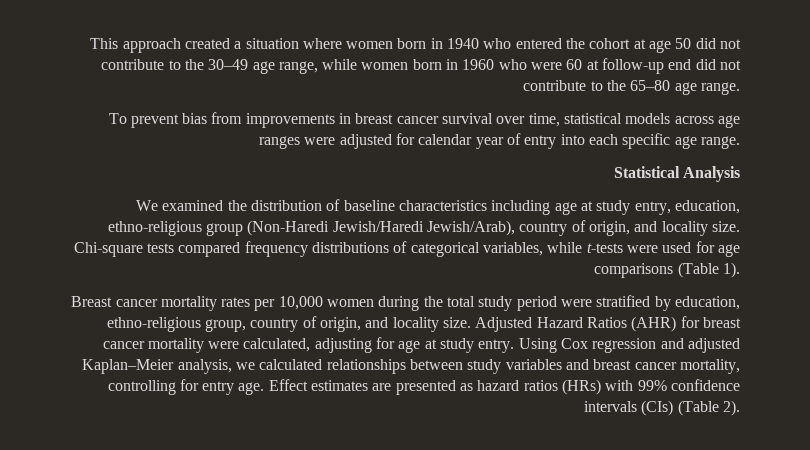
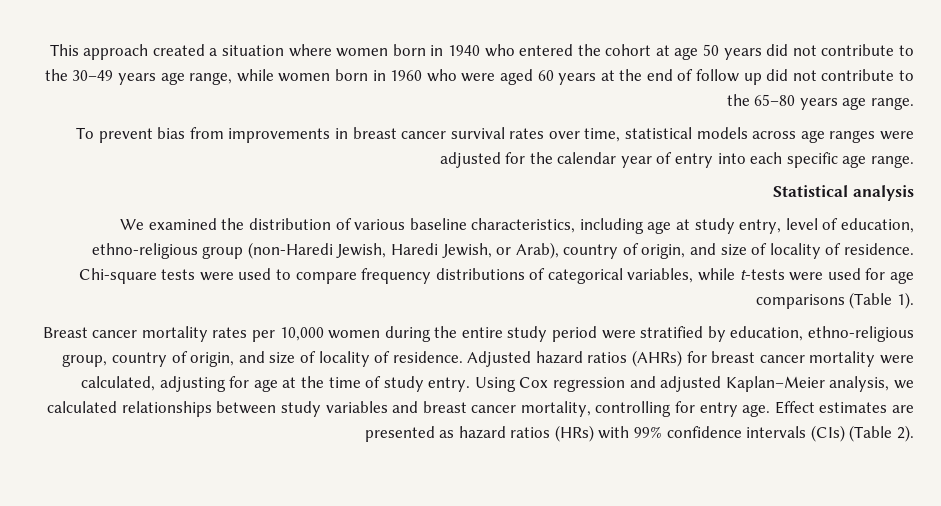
- This approach created a situation where women born in 1940 who entered the cohort at age 50 did not contribute to the 30–49 age range, while women born in 1960 who were 60 at follow-up end did not contribute to the 65–80 age range.
+ This approach created a situation where women born in 1940 who entered the cohort at age 50 years did not contribute to the 30–49 years age range, while women born in 1960 who were aged 60 years at the end of follow up did not contribute to the 65–80 years age range.
- To prevent bias from improvements in breast cancer survival over time, statistical models across age ranges were adjusted for calendar year of entry into each specific age range.
+ To prevent bias from improvements in breast cancer survival rates over time, statistical models across age ranges were adjusted for the calendar year of entry into each specific age range.
- Statistical Analysis
+ Statistical analysis
- We examined the distribution of baseline characteristics including age at study entry, education, ethno-religious group (Non-Haredi Jewish/Haredi Jewish/Arab), country of origin, and locality size. Chi-square tests compared frequency distributions of categorical variables, while t-tests were used for age comparisons (Table 1).
+ We examined the distribution of various baseline characteristics, including age at study entry, level of education, ethno-religious group (non-Haredi Jewish, Haredi Jewish, or Arab), country of origin, and size of locality of residence. Chi-square tests were used to compare frequency distributions of categorical variables, while t-tests were used for age comparisons (Table 1).
- Breast cancer mortality rates per 10,000 women during the total study period were stratified by education, ethno-religious group, country of origin, and locality size. Adjusted Hazard Ratios (AHR) for breast cancer mortality were calculated, adjusting for age at study entry.
+ Breast cancer mortality rates per 10,000 women during the entire study period were stratified by education, ethno-religious group, country of origin, and size of locality of residence. Adjusted hazard ratios (AHRs) for breast cancer mortality were calculated, adjusting for age at the time of study entry.

